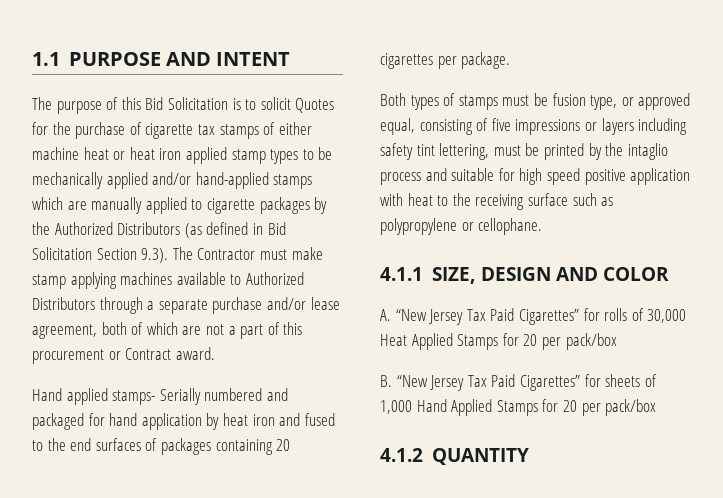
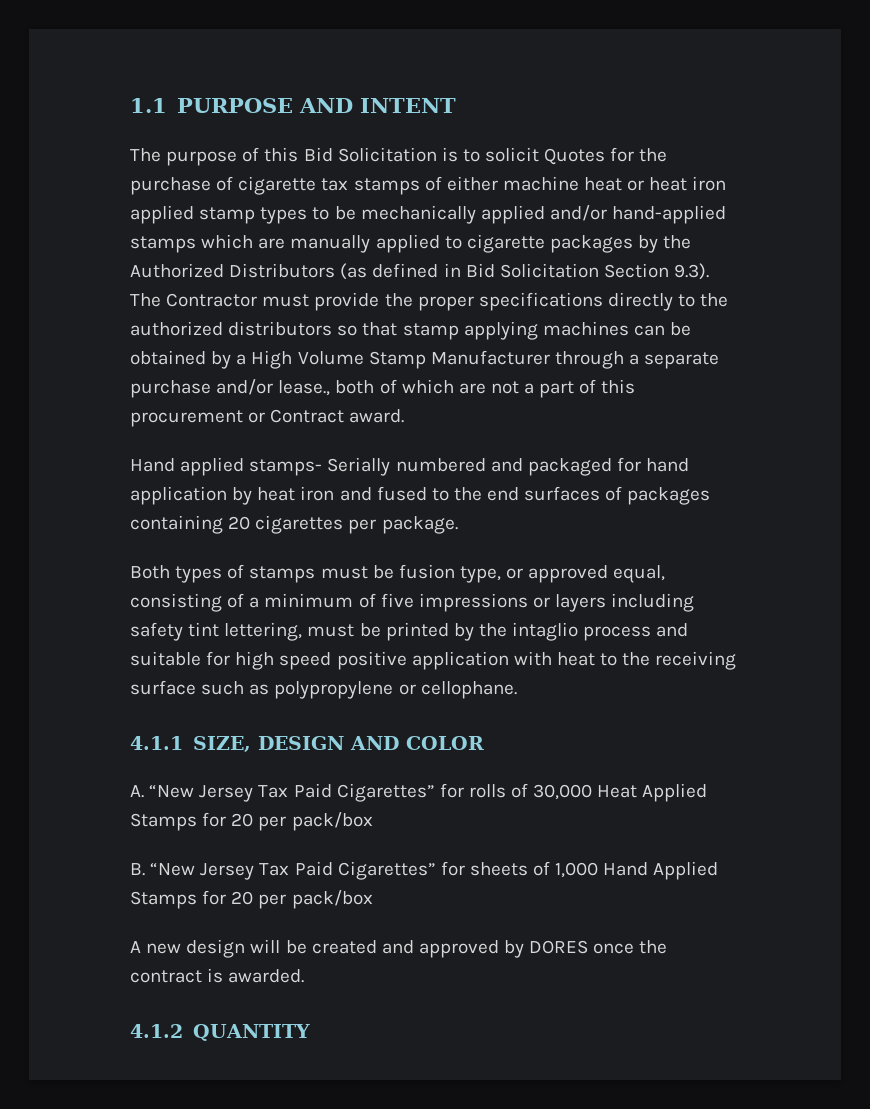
- The purpose of this Bid Solicitation is to solicit Quotes for the purchase of cigarette tax stamps of either machine heat or heat iron applied stamp types to be mechanically applied and/or hand-applied stamps which are manually applied to cigarette packages by the Authorized Distributors (as defined in Bid Solicitation Section 9.3). The Contractor must make stamp applying machines available to Authorized Distributors through a separate purchase and/or lease agreement, both of which are not a part of this procurement or Contract award.
+ The purpose of this Bid Solicitation is to solicit Quotes for the purchase of cigarette tax stamps of either machine heat or heat iron applied stamp types to be mechanically applied and/or hand-applied stamps which are manually applied to cigarette packages by the Authorized Distributors (as defined in Bid Solicitation Section 9.3). The Contractor must provide the proper specifications directly to the authorized distributors so that stamp applying machines can be obtained by a High Volume Stamp Manufacturer through a separate purchase and/or lease., both of which are not a part of this procurement or Contract award.
- Both types of stamps must be fusion type, or approved equal, consisting of five impressions or layers including safety tint lettering, must be printed by the intaglio process and suitable for high speed positive application with heat to the receiving surface such as polypropylene or cellophane.
+ Both types of stamps must be fusion type, or approved equal, consisting of a minimum of five impressions or layers including safety tint lettering, must be printed by the intaglio process and suitable for high speed positive application with heat to the receiving surface such as polypropylene or cellophane.
+ A new design will be created and approved by DORES once the contract is awarded.

